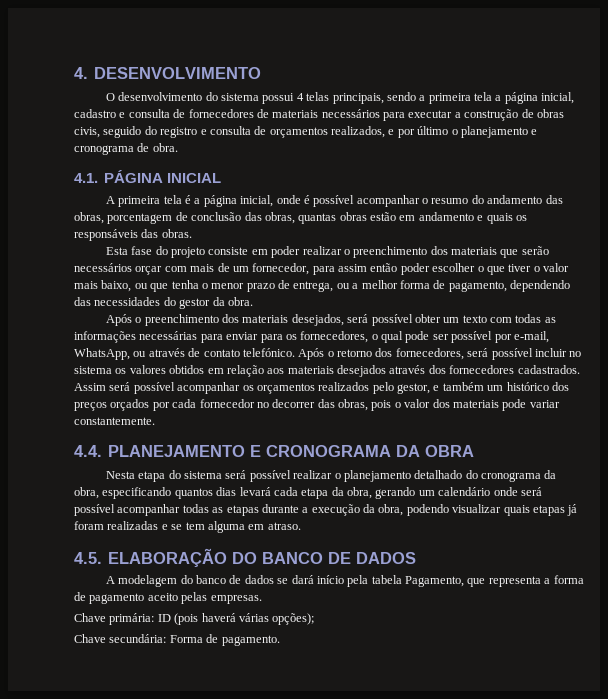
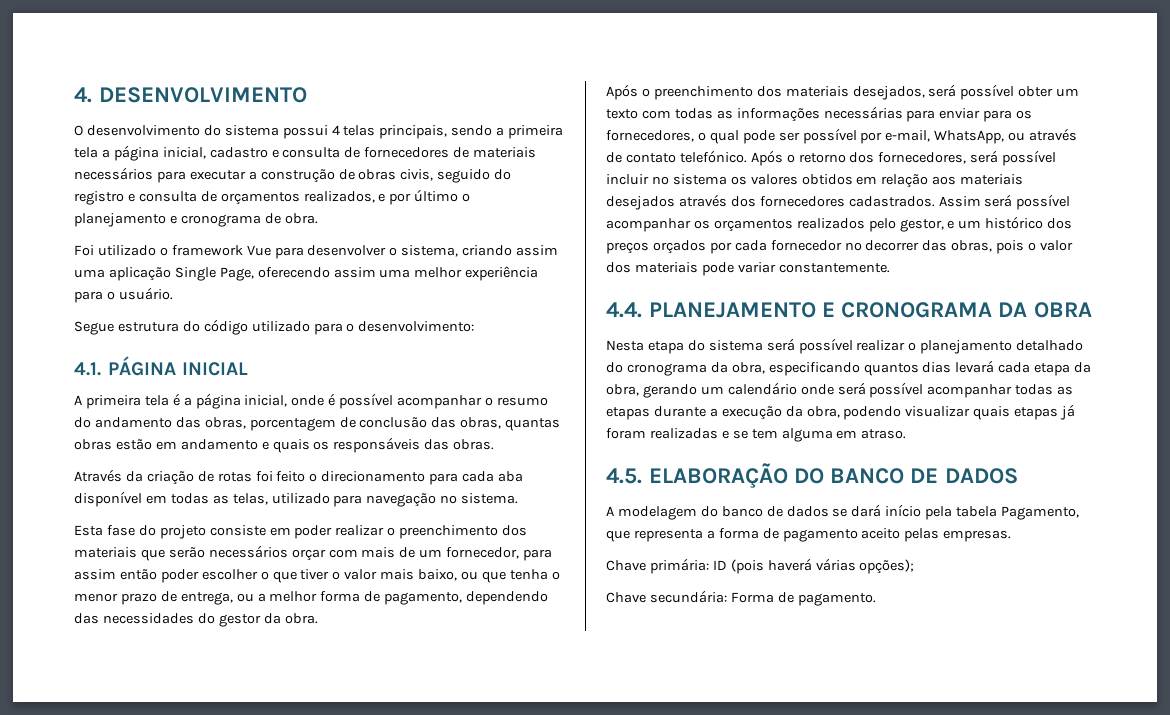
+ Foi utilizado o framework Vue para desenvolver o sistema, criando assim uma aplicação Single Page, oferecendo assim uma melhor experiência para o usuário.
+ Segue estrutura do código utilizado para o desenvolvimento:
+ Através da criação de rotas foi feito o direcionamento para cada aba disponível em todas as telas, utilizado para navegação no sistema.
- Assim será possível acompanhar os orçamentos realizados pelo gestor, e também um histórico dos preços orçados por cada fornecedor no decorrer das obras, pois o valor dos materiais pode variar constantemente.
+ Assim será possível acompanhar os orçamentos realizados pelo gestor, e um histórico dos preços orçados por cada fornecedor no decorrer das obras, pois o valor dos materiais pode variar constantemente.

